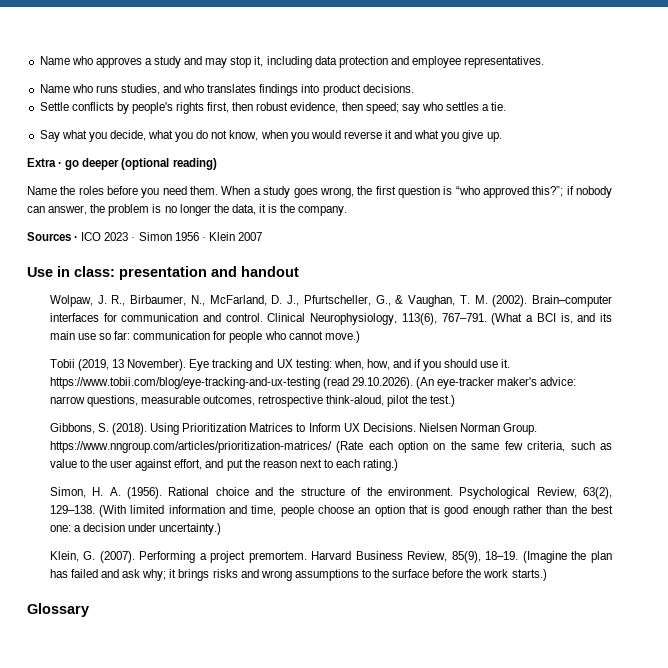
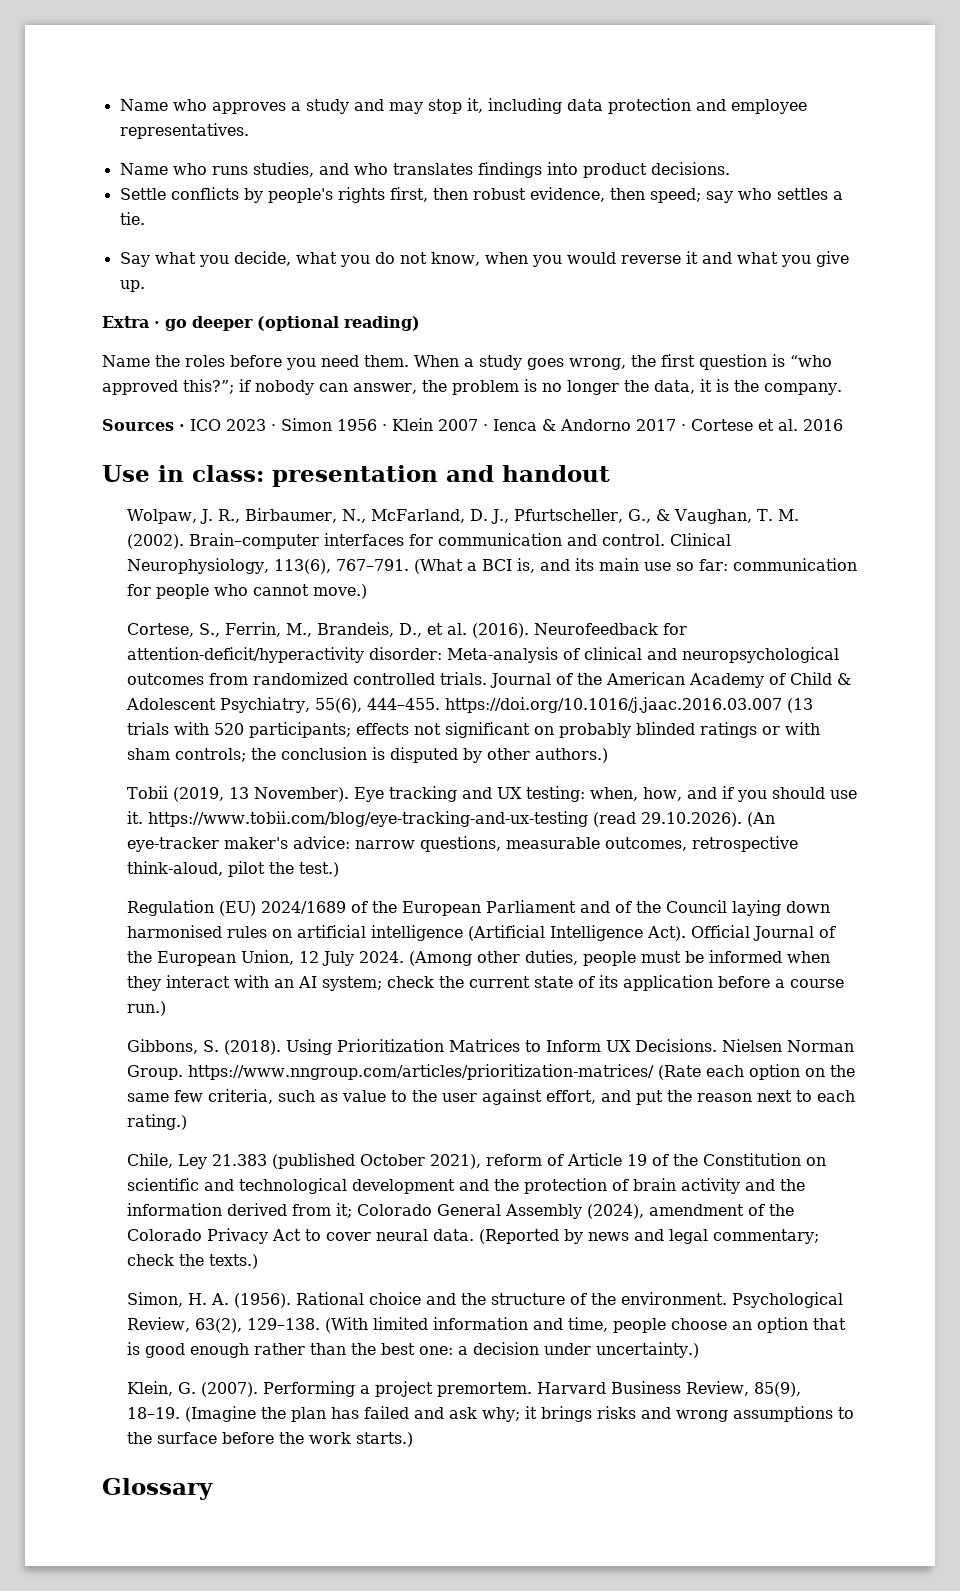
- Sources · ICO 2023 · Simon 1956 · Klein 2007
+ Sources · ICO 2023 · Simon 1956 · Klein 2007 · Ienca & Andorno 2017 · Cortese et al. 2016
+ Cortese, S., Ferrin, M., Brandeis, D., et al. (2016). Neurofeedback for attention-deficit/hyperactivity disorder: Meta-analysis of clinical and neuropsychological outcomes from randomized controlled trials. Journal of the American Academy of Child & Adolescent Psychiatry, 55(6), 444–455. https://doi.org/10.1016/j.jaac.2016.03.007 (13 trials with 520 participants; effects not significant on probably blinded ratings or with sham controls; the conclusion is disputed by other authors.)
+ Regulation (EU) 2024/1689 of the European Parliament and of the Council laying down harmonised rules on artificial intelligence (Artificial Intelligence Act). Official Journal of the European Union, 12 July 2024. (Among other duties, people must be informed when they interact with an AI system; check the current state of its application before a course run.)
+ Chile, Ley 21.383 (published October 2021), reform of Article 19 of the Constitution on scientific and technological development and the protection of brain activity and the information derived from it; Colorado General Assembly (2024), amendment of the Colorado Privacy Act to cover neural data. (Reported by news and legal commentary; check the texts.)

